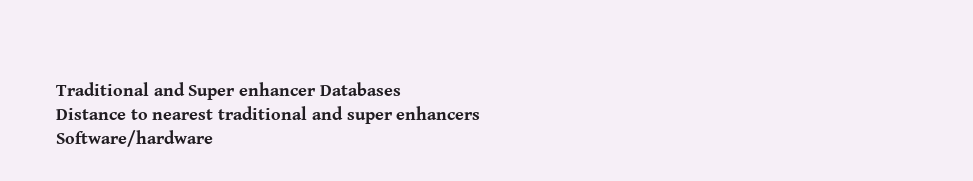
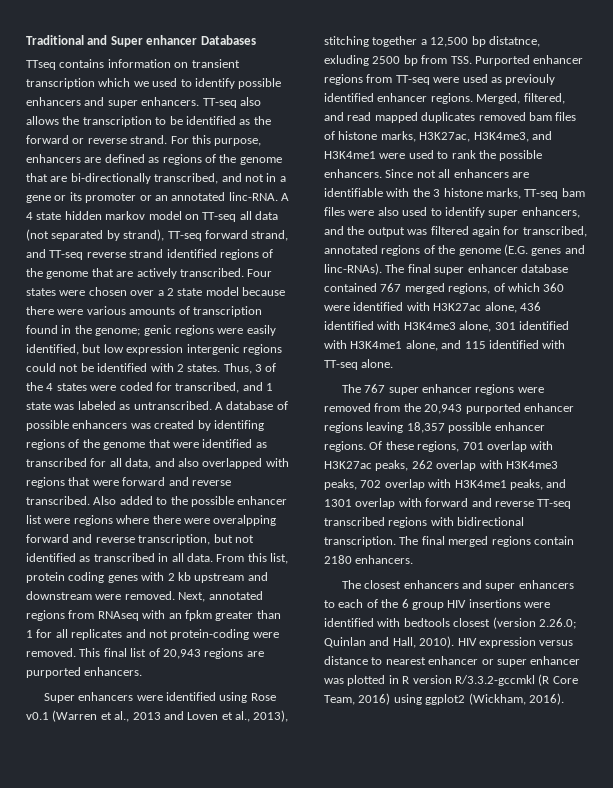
- Distance to nearest traditional and super enhancers
- Software/hardware
+ TTseq contains information on transient transcription which we used to identify possible enhancers and super enhancers. TT-seq also allows the transcription to be identified as the forward or reverse strand. For this purpose, enhancers are defined as regions of the genome that are bi-directionally transcribed, and not in a gene or its promoter or an annotated linc-RNA. A 4 state hidden markov model on TT-seq all data (not separated by strand), TT-seq forward strand, and TT-seq reverse strand identified regions of the genome that are actively transcribed. Four states were chosen over a 2 state model because there were various amounts of transcription found in the genome; genic regions were easily identified, but low expression intergenic regions could not be identified with 2 states. Thus, 3 of the 4 states were coded for transcribed, and 1 state was labeled as untranscribed. A database of possible enhancers was created by identifing regions of the genome that were identified as transcribed for all data, and also overlapped with regions that were forward and reverse transcribed. Also added to the possible enhancer list were regions where there were overalpping forward and reverse transcription, but not identified as transcribed in all data. From this list, protein coding genes with 2 kb upstream and downstream were removed. Next, annotated regions from RNAseq with an fpkm greater than 1 for all replicates and not protein-coding were removed. This final list of 20,943 regions are purported enhancers.
+ Super enhancers were identified using Rose v0.1 (Warren et al., 2013 and Loven et al., 2013), stitching together a 12,500 bp distatnce, exluding 2500 bp from TSS. Purported enhancer regions from TT-seq were used as previouly identified enhancer regions. Merged, filtered, and read mapped duplicates removed bam files of histone marks, H3K27ac, H3K4me3, and H3K4me1 were used to rank the possible enhancers. Since not all enhancers are identifiable with the 3 histone marks, TT-seq bam files were also used to identify super enhancers, and the output was filtered again for transcribed, annotated regions of the genome (E.G. genes and linc-RNAs). The final super enhancer database contained 767 merged regions, of which 360 were identified with H3K27ac alone, 436 identified with H3K4me3 alone, 301 identified with H3K4me1 alone, and 115 identified with TT-seq alone.
+ The 767 super enhancer regions were removed from the 20,943 purported enhancer regions leaving 18,357 possible enhancer regions. Of these regions, 701 overlap with H3K27ac peaks, 262 overlap with H3K4me3 peaks, 702 overlap with H3K4me1 peaks, and 1301 overlap with forward and reverse TT-seq transcribed regions with bidirectional transcription. The final merged regions contain 2180 enhancers.
+ The closest enhancers and super enhancers to each of the 6 group HIV insertions were identified with bedtools closest (version 2.26.0; Quinlan and Hall, 2010). HIV expression versus distance to nearest enhancer or super enhancer was plotted in R version R/3.3.2-gccmkl (R Core Team, 2016) using ggplot2 (Wickham, 2016).

